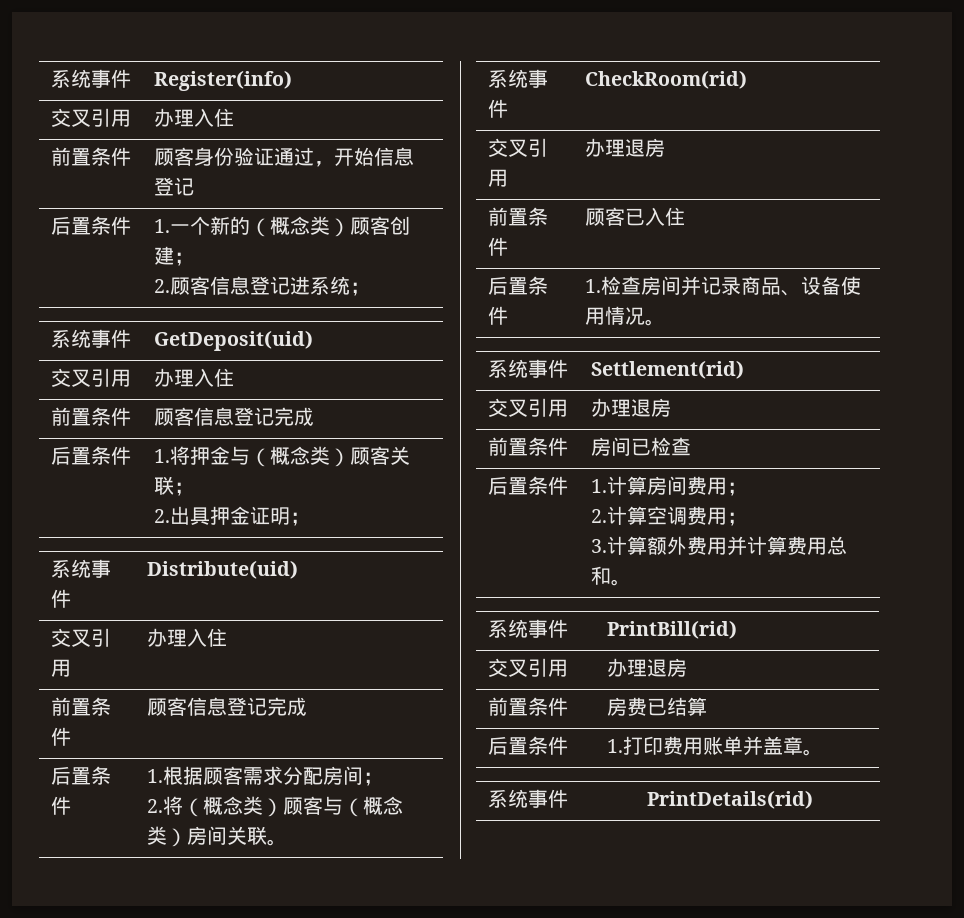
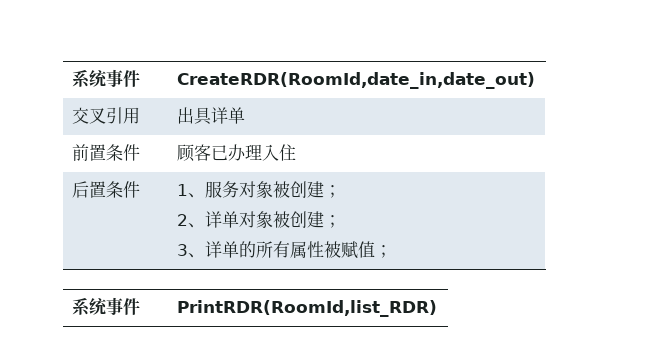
- 系统事件 | Register(info)
- 交叉引用 | 办理入住
- 前置条件 | 顾客身份验证通过，开始信息登记
- 后置条件 | 1.一个新的（概念类）顾客创建；
- 2.顾客信息登记进系统；
- 系统事件 | GetDeposit(uid)
- 交叉引用 | 办理入住
- 前置条件 | 顾客信息登记完成
- 后置条件 | 1.将押金与（概念类）顾客关联；
- 2.出具押金证明；
- 系统事件 | Distribute(uid)
- 交叉引用 | 办理入住
- 前置条件 | 顾客信息登记完成
- 后置条件 | 1.根据顾客需求分配房间；
- 2.将（概念类）顾客与（概念类）房间关联。
- 系统事件 | CheckRoom(rid)
- 交叉引用 | 办理退房
+ 系统事件 | CreateRDR(RoomId,date_in,date_out)
+ 交叉引用 | 出具详单
- 前置条件 | 顾客已入住
+ 前置条件 | 顾客已办理入住
- 后置条件 | 1.检查房间并记录商品、设备使用情况。
- 系统事件 | Settlement(rid)
- 交叉引用 | 办理退房
- 前置条件 | 房间已检查
- 后置条件 | 1.计算房间费用；
- 2.计算空调费用；
- 3.计算额外费用并计算费用总和。
- 系统事件 | PrintBill(rid)
- 交叉引用 | 办理退房
- 前置条件 | 房费已结算
- 后置条件 | 1.打印费用账单并盖章。
- 系统事件 | PrintDetails(rid)
+ 后置条件 | 1、服务对象被创建；
+ 2、详单对象被创建；
+ 3、详单的所有属性被赋值；
+ 系统事件 | PrintRDR(RoomId,list_RDR)

